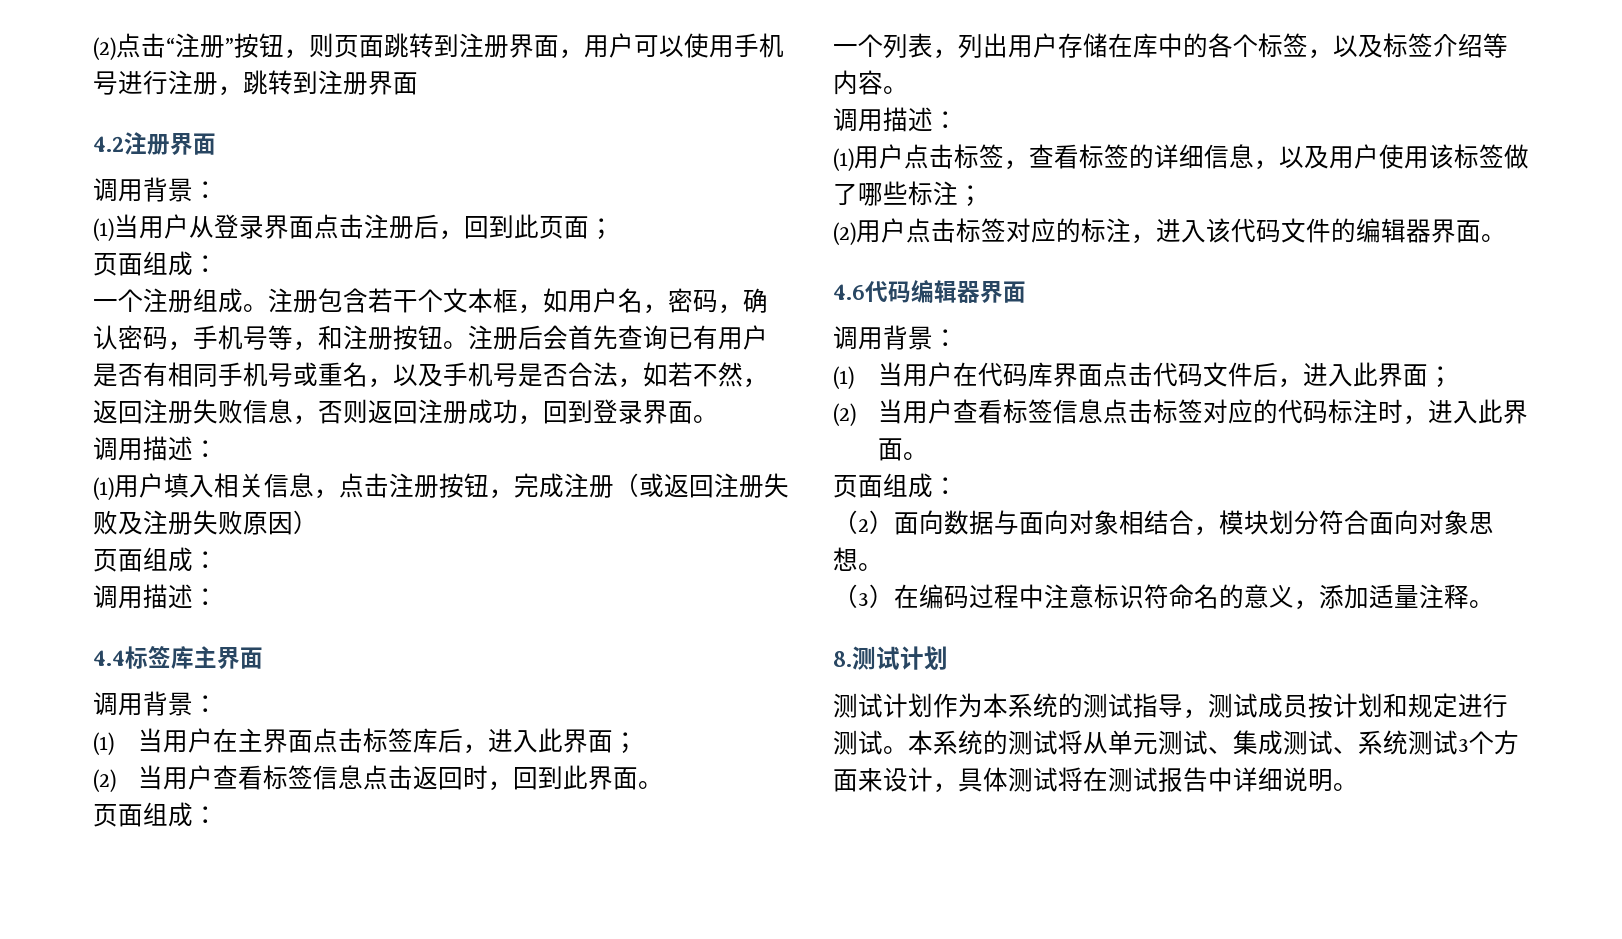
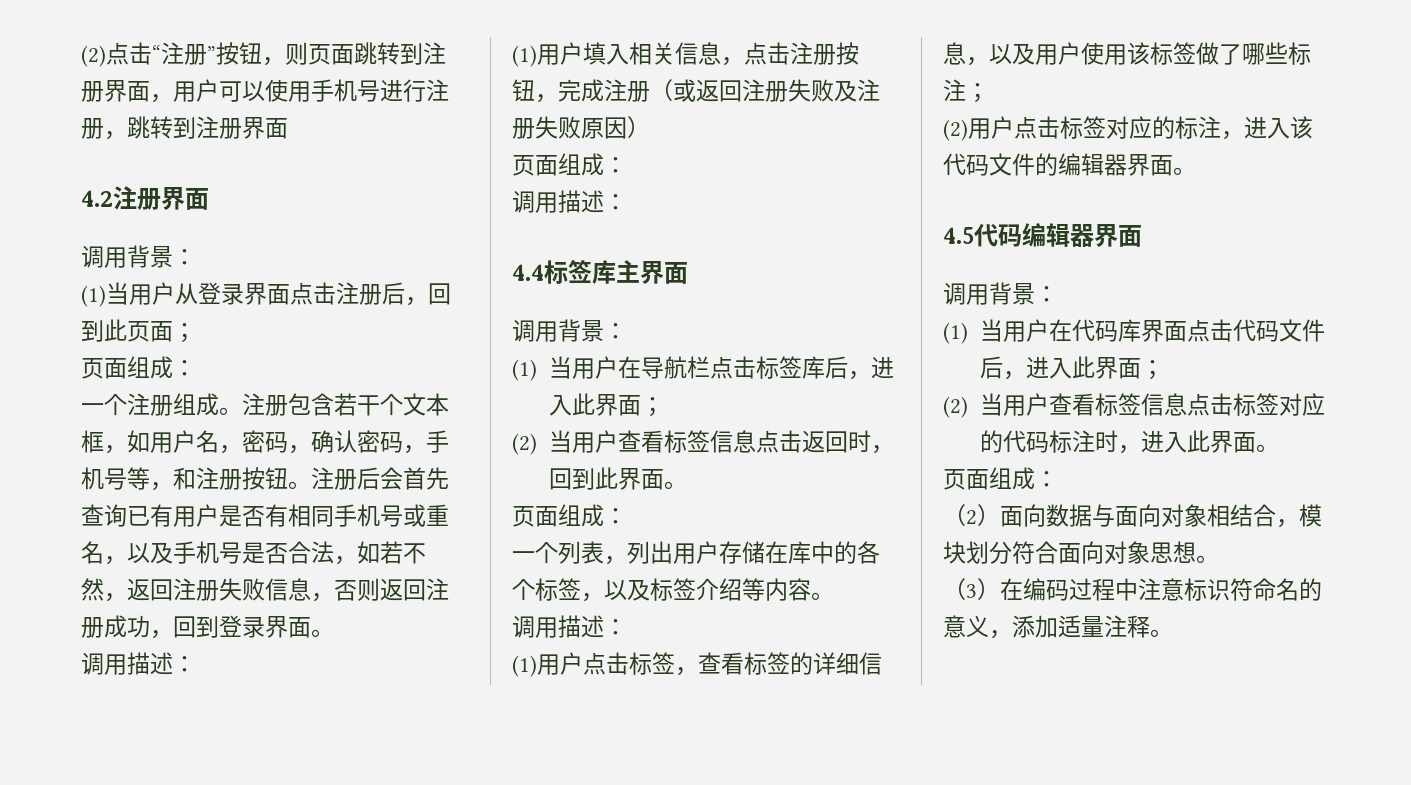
- (1)当用户在主界面点击标签库后，进入此界面；
+ (1)当用户在导航栏点击标签库后，进入此界面；
- 4.6代码编辑器界面
+ 4.5代码编辑器界面
- 8.测试计划
- 测试计划作为本系统的测试指导，测试成员按计划和规定进行测试。本系统的测试将从单元测试、集成测试、系统测试3个方面来设计，具体测试将在测试报告中详细说明。

